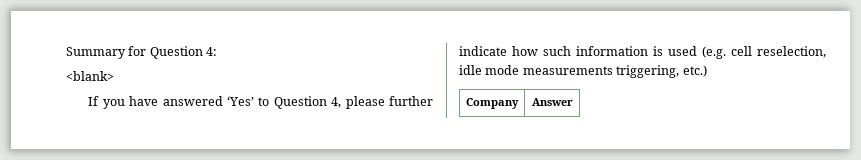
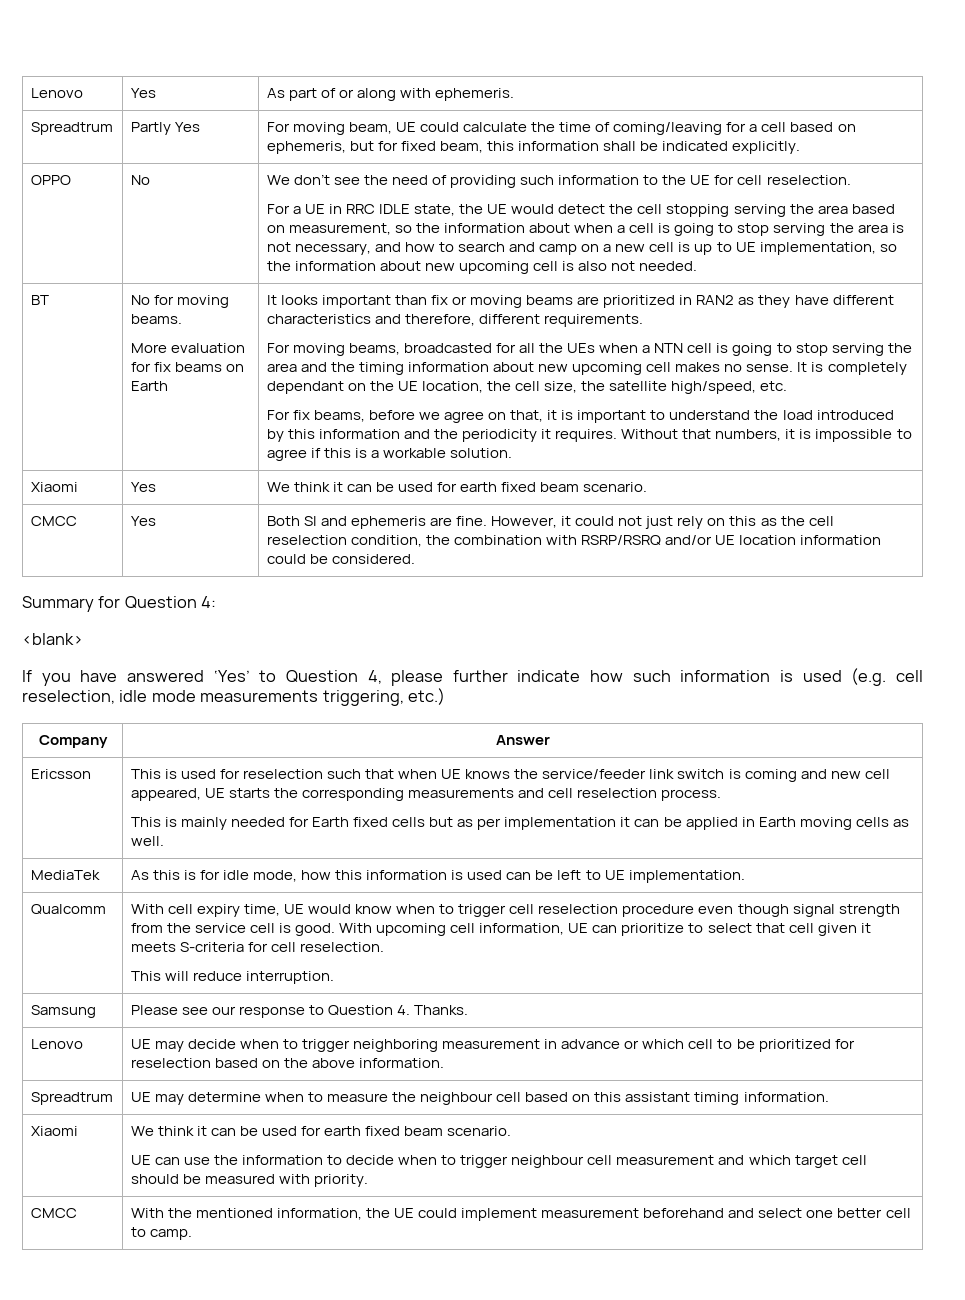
+ Lenovo | Yes | As part of or along with ephemeris.
+ Spreadtrum | Partly Yes | For moving beam, UE could calculate the time of coming/leaving for a cell based on ephemeris, but for fixed beam, this information shall be indicated explicitly.
+ OPPO | No | We don’t see the need of providing such information to the UE for cell reselection.
+ For a UE in RRC IDLE state, the UE would detect the cell stopping serving the area based on measurement, so the information about when a cell is going to stop serving the area is not necessary, and how to search and camp on a new cell is up to UE implementation, so the information about new upcoming cell is also not needed.
+ BT | No for moving beams.
+ More evaluation for fix beams on Earth | It looks important than fix or moving beams are prioritized in RAN2 as they have different characteristics and therefore, different requirements.
+ For moving beams, broadcasted for all the UEs when a NTN cell is going to stop serving the area and the timing information about new upcoming cell makes no sense. It is completely dependant on the UE location, the cell size, the satellite high/speed, etc.
+ For fix beams, before we agree on that, it is important to understand the load introduced by this information and the periodicity it requires. Without that numbers, it is impossible to agree if this is a workable solution.
+ Xiaomi | Yes | We think it can be used for earth fixed beam scenario.
+ CMCC | Yes | Both SI and ephemeris are fine. However, it could not just rely on this as the cell reselection condition, the combination with RSRP/RSRQ and/or UE location information could be considered.
+ Ericsson | This is used for reselection such that when UE knows the service/feeder link switch is coming and new cell appeared, UE starts the corresponding measurements and cell reselection process.
+ This is mainly needed for Earth fixed cells but as per implementation it can be applied in Earth moving cells as well.
+ MediaTek | As this is for idle mode, how this information is used can be left to UE implementation.
+ Qualcomm | With cell expiry time, UE would know when to trigger cell reselection procedure even though signal strength from the service cell is good. With upcoming cell information, UE can prioritize to select that cell given it meets S-criteria for cell reselection.
+ This will reduce interruption.
+ Samsung | Please see our response to Question 4. Thanks.
+ Lenovo | UE may decide when to trigger neighboring measurement in advance or which cell to be prioritized for reselection based on the above information.
+ Spreadtrum | UE may determine when to measure the neighbour cell based on this assistant timing information.
+ Xiaomi | We think it can be used for earth fixed beam scenario.
+ UE can use the information to decide when to trigger neighbour cell measurement and which target cell should be measured with priority.
+ CMCC | With the mentioned information, the UE could implement measurement beforehand and select one better cell to camp.

